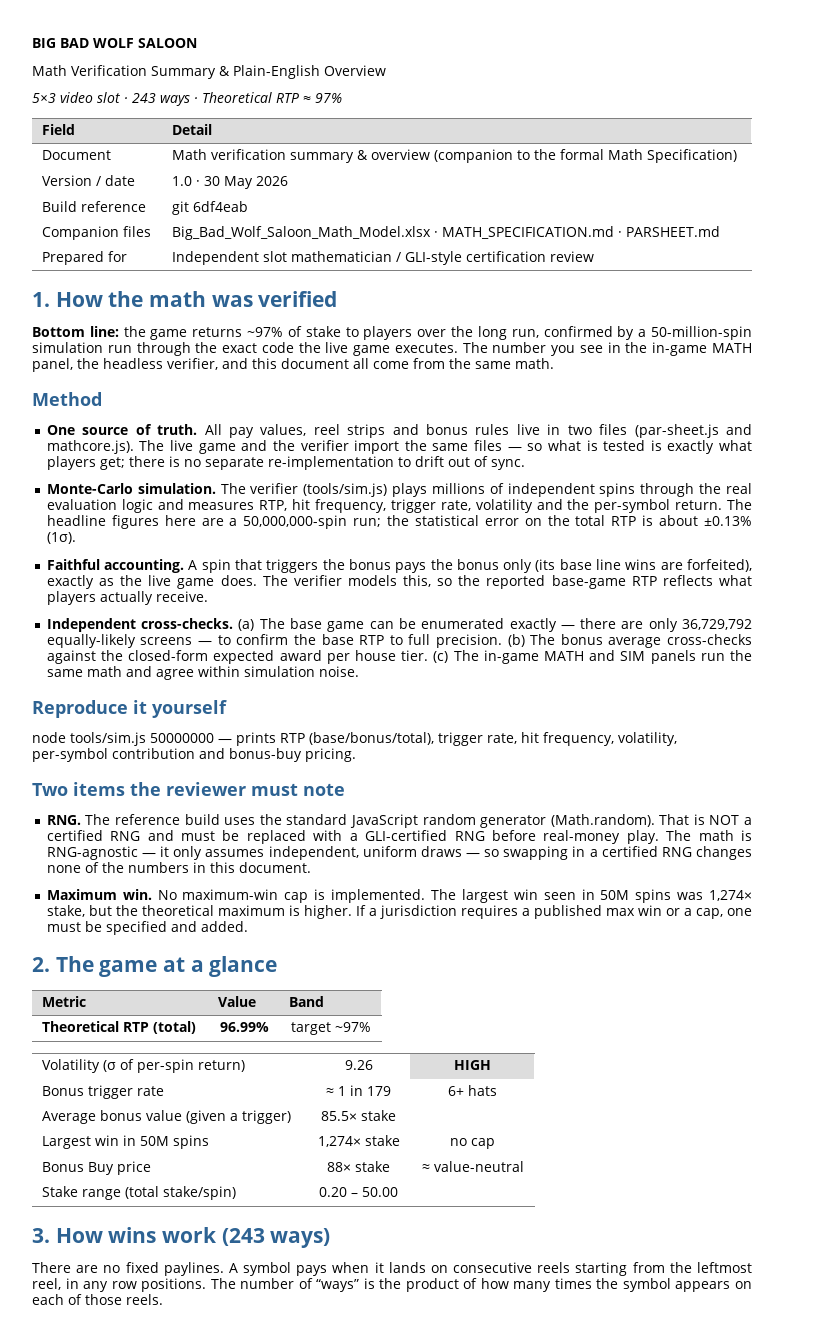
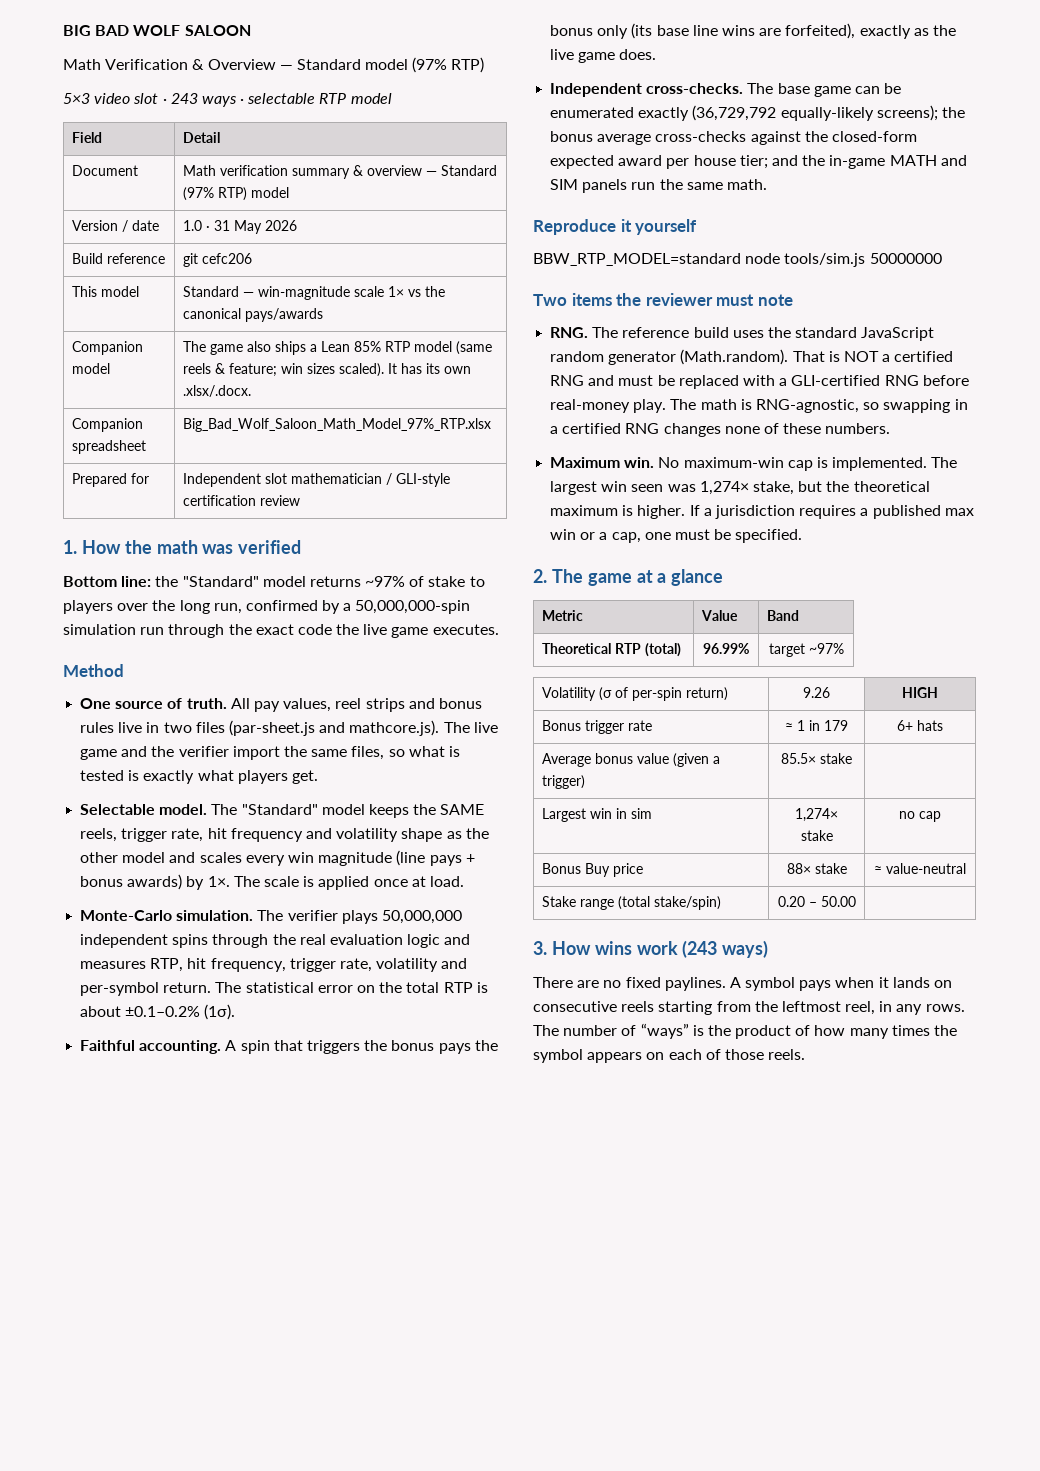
- Math Verification Summary & Plain-English Overview
+ Math Verification & Overview — Standard model (97% RTP)
- 5×3 video slot · 243 ways · Theoretical RTP ≈ 97%
+ 5×3 video slot · 243 ways · selectable RTP model
- Document | Math verification summary & overview (companion to the formal Math Specification)
+ Document | Math verification summary & overview — Standard (97% RTP) model
- Version / date | 1.0 · 30 May 2026
+ Version / date | 1.0 · 31 May 2026
- Build reference | git 6df4eab
- Companion files | Big_Bad_Wolf_Saloon_Math_Model.xlsx · MATH_SPECIFICATION.md · PARSHEET.md
+ Build reference | git cefc206
+ This model | Standard — win-magnitude scale 1× vs the canonical pays/awards
+ Companion model | The game also ships a Lean 85% RTP model (same reels & feature; win sizes scaled). It has its own .xlsx/.docx.
+ Companion spreadsheet | Big_Bad_Wolf_Saloon_Math_Model_97%_RTP.xlsx
- Bottom line: the game returns ~97% of stake to players over the long run, confirmed by a 50-million-spin simulation run through the exact code the live game executes. The number you see in the in-game MATH panel, the headless verifier, and this document all come from the same math.
+ Bottom line: the "Standard" model returns ~97% of stake to players over the long run, confirmed by a 50,000,000-spin simulation run through the exact code the live game executes.
- All pay values, reel strips and bonus rules live in two files (par-sheet.js and mathcore.js). The live game and the verifier import the same files — so what is tested is exactly what players get; there is no separate re-implementation to drift out of sync.
+ All pay values, reel strips and bonus rules live in two files (par-sheet.js and mathcore.js). The live game and the verifier import the same files, so what is tested is exactly what players get.
+ Selectable model. The "Standard" model keeps the SAME reels, trigger rate, hit frequency and volatility shape as the other model and scales every win magnitude (line pays + bonus awards) by 1×. The scale is applied once at load.
- The verifier (tools/sim.js) plays millions of independent spins through the real evaluation logic and measures RTP, hit frequency, trigger rate, volatility and the per-symbol return.
+ The verifier plays 50,000,000 independent spins through the real evaluation logic and measures RTP, hit frequency, trigger rate, volatility and per-symbol return.
- The headline figures here are a 50,000,000-spin run; the statistical error on the total RTP is about ±0.13% (1σ).
+ The statistical error on the total RTP is about ±0.1–0.2% (1σ).
- The verifier models this, so the reported base-game RTP reflects what players actually receive.
- (a) The base game can be enumerated exactly — there are only 36,729,792 equally-likely screens — to confirm the base RTP to full precision. (b) The bonus average cross-checks against the closed-form expected award per house tier. (c) The in-game MATH and SIM panels run the same math and agree within simulation noise.
+ The base game can be enumerated exactly (36,729,792 equally-likely screens); the bonus average cross-checks against the closed-form expected award per house tier; and the in-game MATH and SIM panels run the same math.
- node tools/sim.js 50000000 — prints RTP (base/bonus/total), trigger rate, hit frequency, volatility, per-symbol contribution and bonus-buy pricing.
+ BBW_RTP_MODEL=standard node tools/sim.js 50000000
- The math is RNG-agnostic — it only assumes independent, uniform draws — so swapping in a certified RNG changes none of the numbers in this document.
+ The math is RNG-agnostic, so swapping in a certified RNG changes none of these numbers.
- The largest win seen in 50M spins was 1,274× stake, but the theoretical maximum is higher.
+ The largest win seen was 1,274× stake, but the theoretical maximum is higher.
- If a jurisdiction requires a published max win or a cap, one must be specified and added.
+ If a jurisdiction requires a published max win or a cap, one must be specified.
- Largest win in 50M spins | 1,274× stake | no cap
+ Largest win in sim | 1,274× stake | no cap
- A symbol pays when it lands on consecutive reels starting from the leftmost reel, in any row positions.
+ A symbol pays when it lands on consecutive reels starting from the leftmost reel, in any rows.

